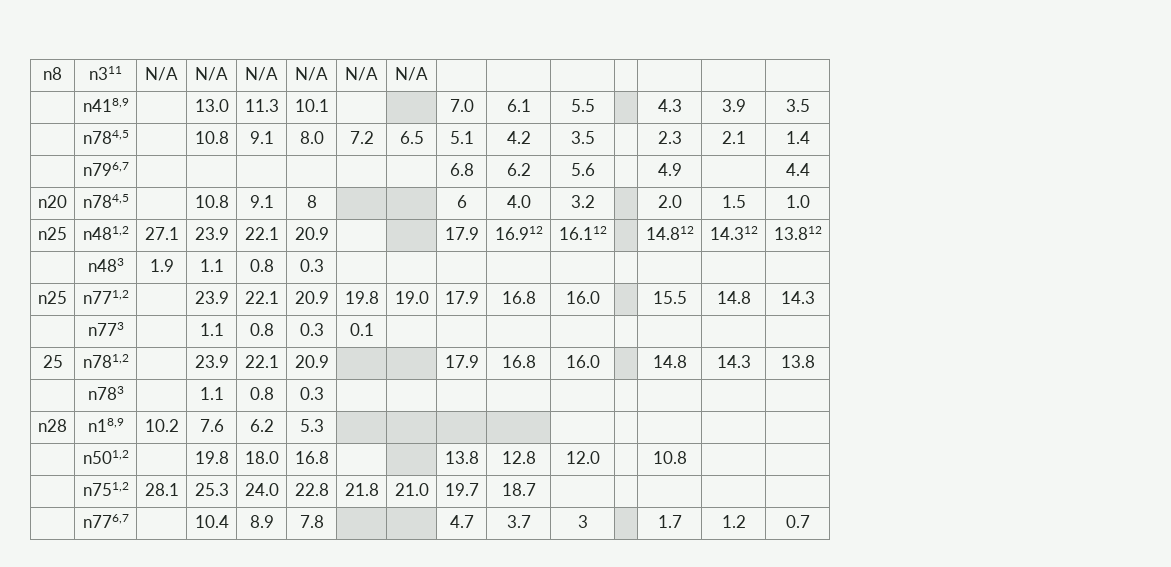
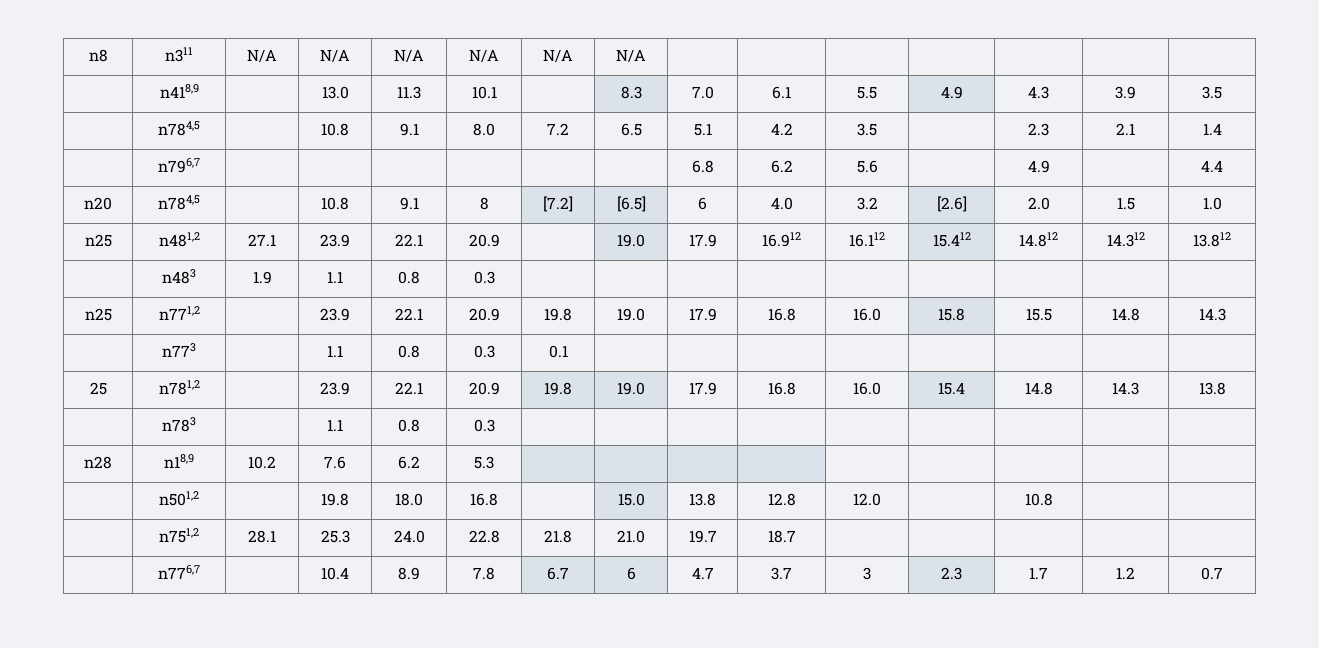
- | n418,9 | | 13.0 | 11.3 | 10.1 | | | 7.0 | 6.1 | 5.5 | | 4.3 | 3.9 | 3.5
+ | n418,9 | | 13.0 | 11.3 | 10.1 | | 8.3 | 7.0 | 6.1 | 5.5 | 4.9 | 4.3 | 3.9 | 3.5
- n20 | n784,5 | | 10.8 | 9.1 | 8 | | | 6 | 4.0 | 3.2 | | 2.0 | 1.5 | 1.0
+ n20 | n784,5 | | 10.8 | 9.1 | 8 | [7.2] | [6.5] | 6 | 4.0 | 3.2 | [2.6] | 2.0 | 1.5 | 1.0
- n25 | n481,2 | 27.1 | 23.9 | 22.1 | 20.9 | | | 17.9 | 16.912 | 16.112 | | 14.812 | 14.312 | 13.812
+ n25 | n481,2 | 27.1 | 23.9 | 22.1 | 20.9 | | 19.0 | 17.9 | 16.912 | 16.112 | 15.412 | 14.812 | 14.312 | 13.812
- n25 | n771,2 | | 23.9 | 22.1 | 20.9 | 19.8 | 19.0 | 17.9 | 16.8 | 16.0 | | 15.5 | 14.8 | 14.3
+ n25 | n771,2 | | 23.9 | 22.1 | 20.9 | 19.8 | 19.0 | 17.9 | 16.8 | 16.0 | 15.8 | 15.5 | 14.8 | 14.3
- 25 | n781,2 | | 23.9 | 22.1 | 20.9 | | | 17.9 | 16.8 | 16.0 | | 14.8 | 14.3 | 13.8
+ 25 | n781,2 | | 23.9 | 22.1 | 20.9 | 19.8 | 19.0 | 17.9 | 16.8 | 16.0 | 15.4 | 14.8 | 14.3 | 13.8
- | n501,2 | | 19.8 | 18.0 | 16.8 | | | 13.8 | 12.8 | 12.0 | | 10.8 | |
+ | n501,2 | | 19.8 | 18.0 | 16.8 | | 15.0 | 13.8 | 12.8 | 12.0 | | 10.8 | |
- | n776,7 | | 10.4 | 8.9 | 7.8 | | | 4.7 | 3.7 | 3 | | 1.7 | 1.2 | 0.7
+ | n776,7 | | 10.4 | 8.9 | 7.8 | 6.7 | 6 | 4.7 | 3.7 | 3 | 2.3 | 1.7 | 1.2 | 0.7

